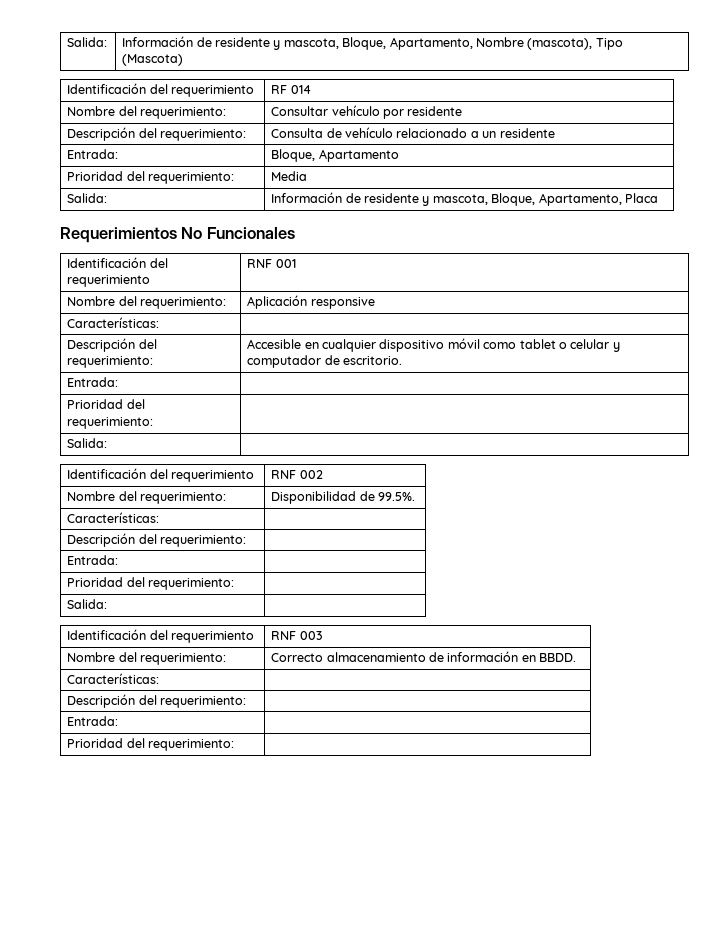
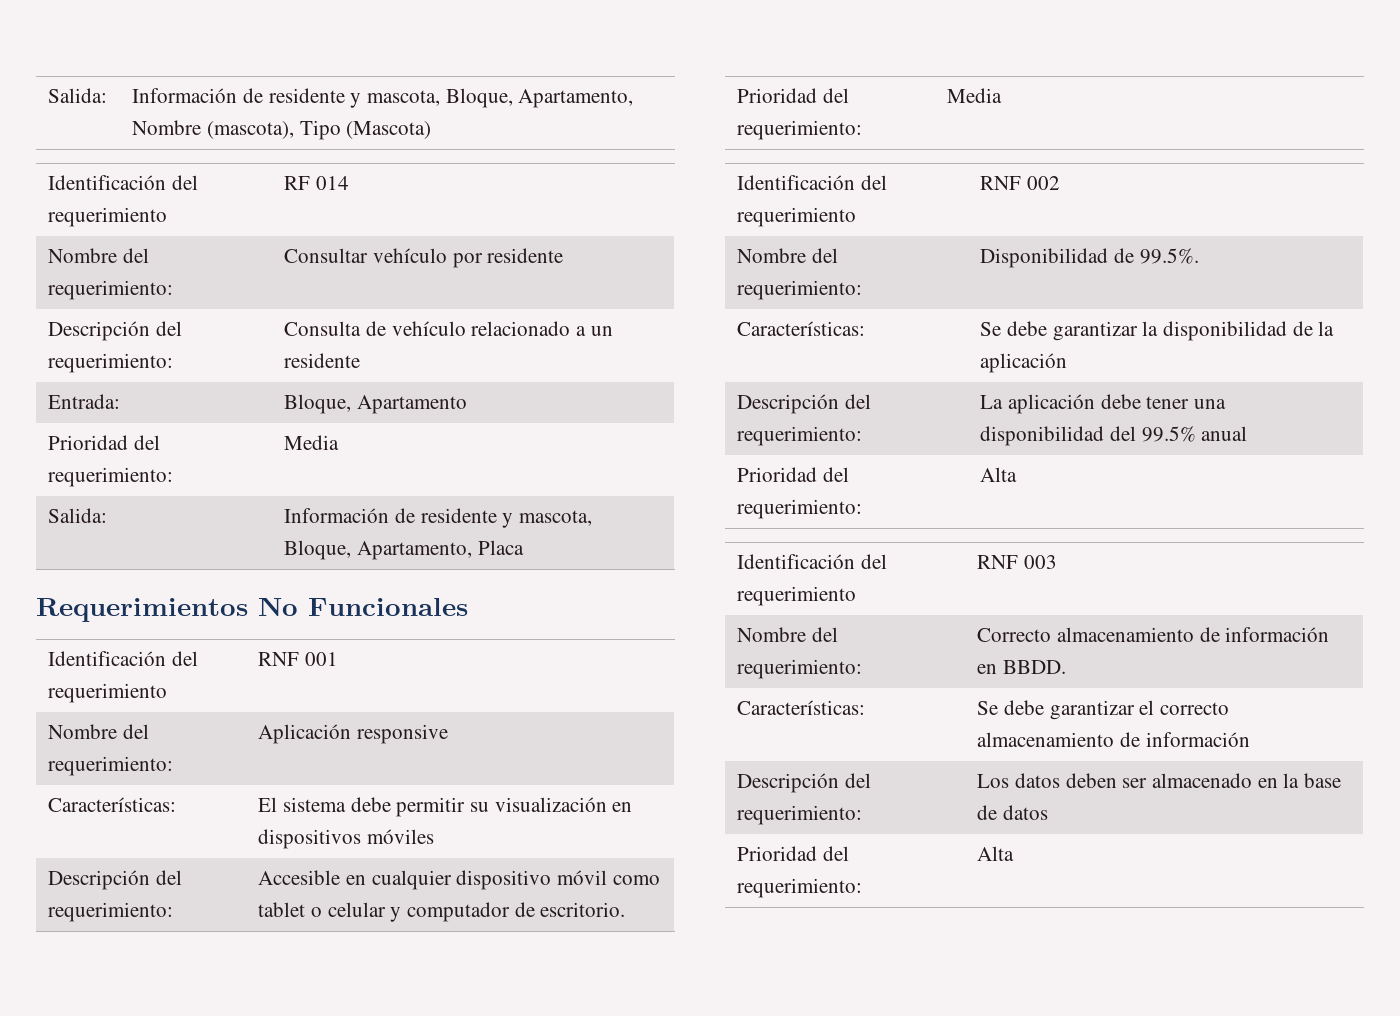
  Nombre del requerimiento: | Aplicación responsive
- Características: |
+ Características: | El sistema debe permitir su visualización en dispositivos móviles
  Descripción del requerimiento: | Accesible en cualquier dispositivo móvil como tablet o celular y computador de escritorio.
- Entrada: |
- Prioridad del requerimiento: |
- Salida: |
+ Prioridad del requerimiento: | Media
  Nombre del requerimiento: | Disponibilidad de 99.5%.
- Características: |
- Descripción del requerimiento: |
- Entrada: |
- Prioridad del requerimiento: |
- Salida: |
+ Características: | Se debe garantizar la disponibilidad de la aplicación
+ Descripción del requerimiento: | La aplicación debe tener una disponibilidad del 99.5% anual
+ Prioridad del requerimiento: | Alta
  Nombre del requerimiento: | Correcto almacenamiento de información en BBDD.
- Características: |
- Descripción del requerimiento: |
- Entrada: |
- Prioridad del requerimiento: |
+ Características: | Se debe garantizar el correcto almacenamiento de información
+ Descripción del requerimiento: | Los datos deben ser almacenado en la base de datos
+ Prioridad del requerimiento: | Alta

